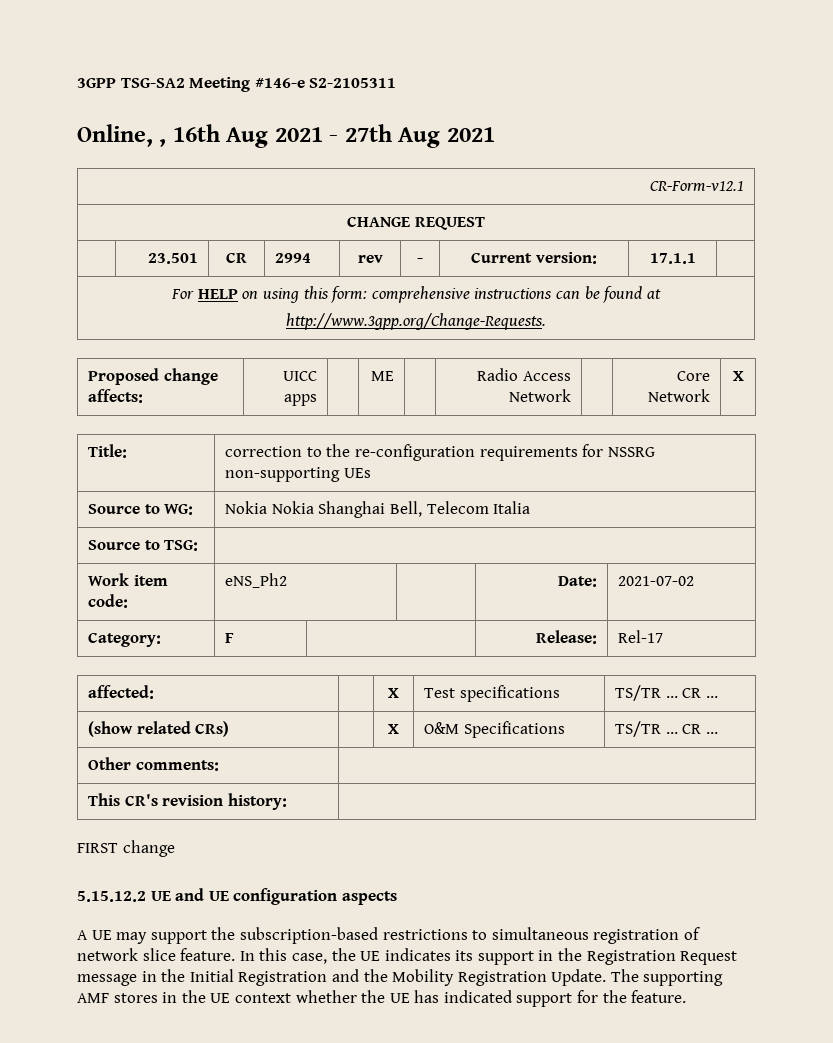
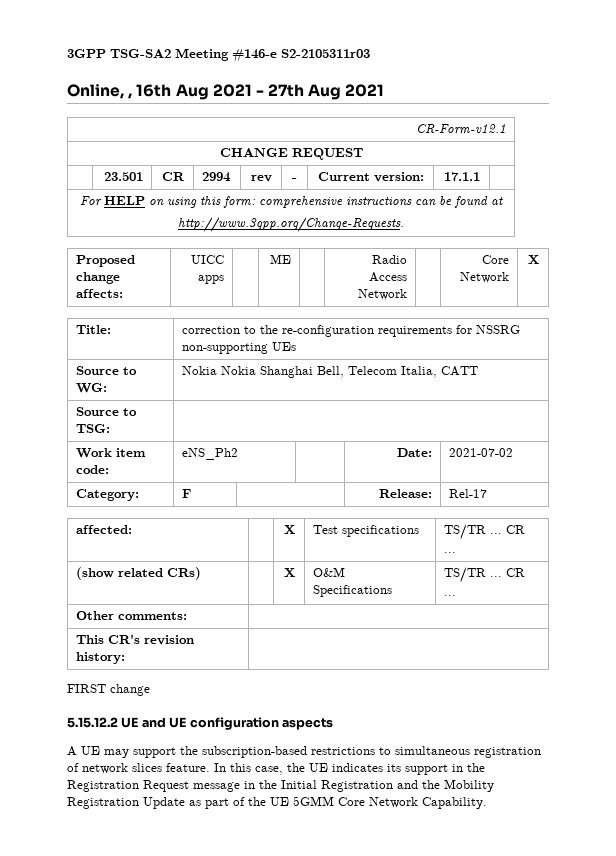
- 3GPP TSG-SA2 Meeting #146-e S2-2105311
+ 3GPP TSG-SA2 Meeting #146-e S2-2105311r03
- Source to WG: | Nokia Nokia Shanghai Bell, Telecom Italia
+ Source to WG: | Nokia Nokia Shanghai Bell, Telecom Italia, CATT
- A UE may support the subscription-based restrictions to simultaneous registration of network slice feature.
+ A UE may support the subscription-based restrictions to simultaneous registration of network slices feature.
- In this case, the UE indicates its support in the Registration Request message in the Initial Registration and the Mobility Registration Update. The supporting AMF stores in the UE context whether the UE has indicated support for the feature.
+ In this case, the UE indicates its support in the Registration Request message in the Initial Registration and the Mobility Registration Update as part of the UE 5GMM Core Network Capability.

